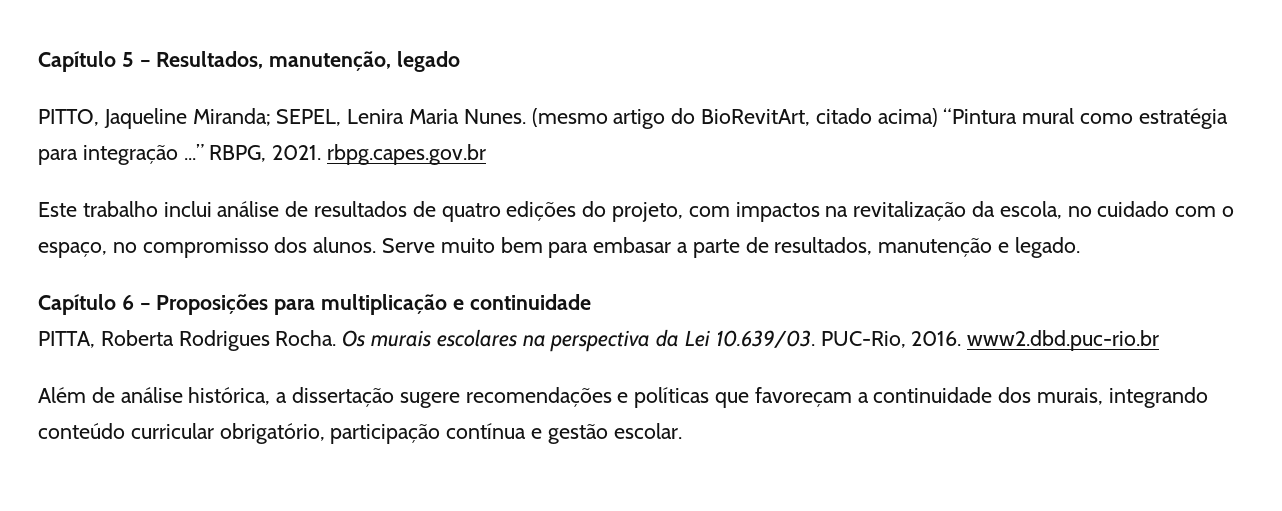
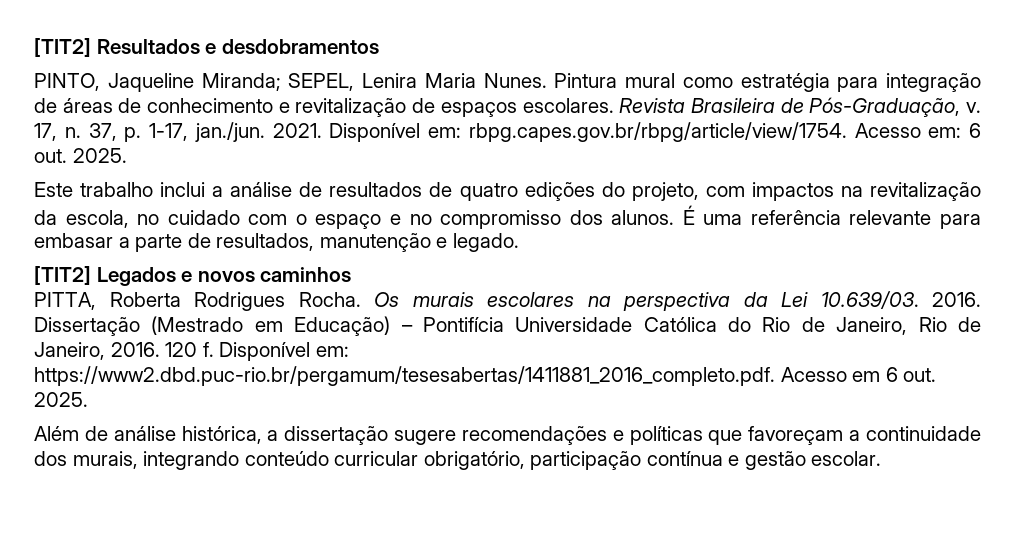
- Capítulo 5 – Resultados, manutenção, legado
- PITTO, Jaqueline Miranda; SEPEL, Lenira Maria Nunes.
+ [TIT2] Resultados e desdobramentos
+ PINTO, Jaqueline Miranda; SEPEL, Lenira Maria Nunes.
- (mesmo artigo do BioRevitArt, citado acima) “Pintura mural como estratégia para integração ...” RBPG, 2021. rbpg.capes.gov.br
+ Pintura mural como estratégia para integração de áreas de conhecimento e revitalização de espaços escolares. Revista Brasileira de Pós-Graduação, v. 17, n. 37, p. 1-17, jan./jun. 2021. Disponível em: rbpg.capes.gov.br/rbpg/article/view/1754. Acesso em: 6 out. 2025.
- Este trabalho inclui análise de resultados de quatro edições do projeto, com impactos na revitalização da escola, no cuidado com o espaço, no compromisso dos alunos.
+ Este trabalho inclui a análise de resultados de quatro edições do projeto, com impactos na revitalização da escola, no cuidado com o espaço e no compromisso dos alunos.
- Serve muito bem para embasar a parte de resultados, manutenção e legado.
+ É uma referência relevante para embasar a parte de resultados, manutenção e legado.
- Capítulo 6 – Proposições para multiplicação e continuidade
+ [TIT2] Legados e novos caminhos
- Os murais escolares na perspectiva da Lei 10.639/03. PUC-Rio, 2016. www2.dbd.puc-rio.br
+ Os murais escolares na perspectiva da Lei 10.639/03. 2016. Dissertação (Mestrado em Educação) – Pontifícia Universidade Católica do Rio de Janeiro, Rio de Janeiro, 2016. 120 f. Disponível em: https://www2.dbd.puc-rio.br/pergamum/tesesabertas/1411881_2016_completo.pdf. Acesso em 6 out. 2025.

